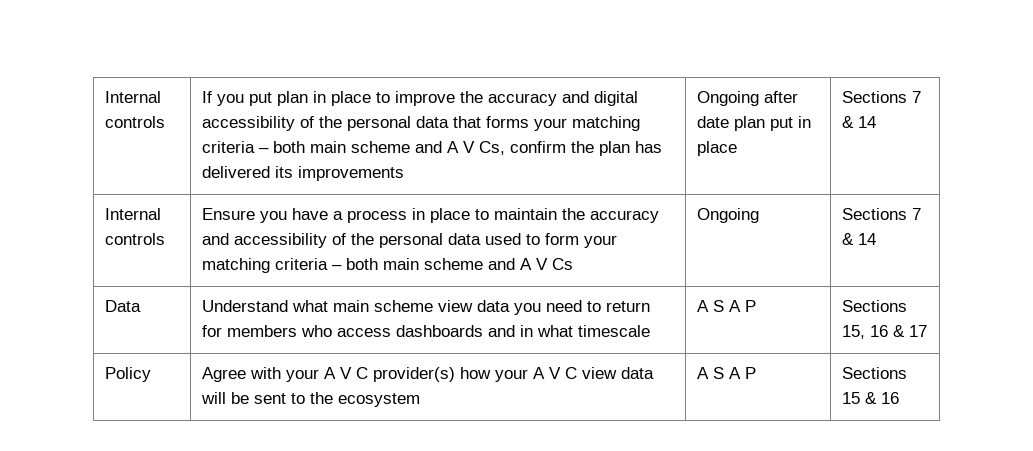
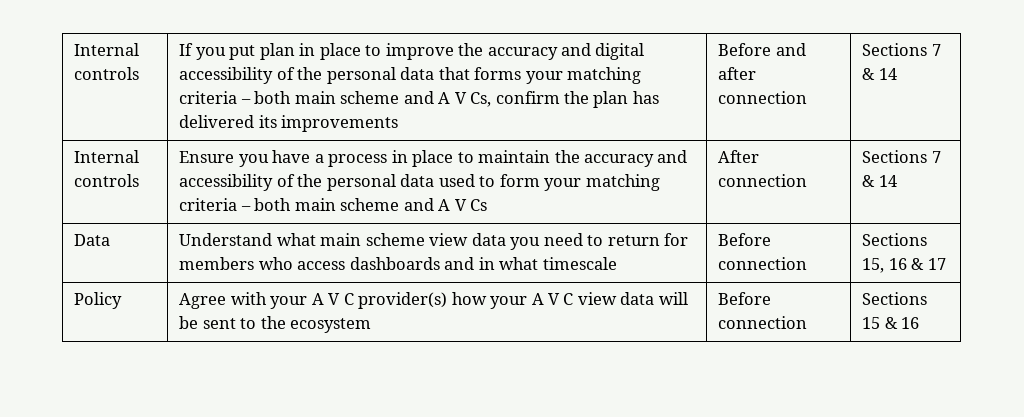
- Ongoing after date plan put in place
+ Before and after connection
- Internal controls | Ensure you have a process in place to maintain the accuracy and accessibility of the personal data used to form your matching criteria – both main scheme and A V Cs | Ongoing | Sections 7 & 14
+ Internal controls | Ensure you have a process in place to maintain the accuracy and accessibility of the personal data used to form your matching criteria – both main scheme and A V Cs | After connection | Sections 7 & 14
- Data | Understand what main scheme view data you need to return for members who access dashboards and in what timescale | A S A P | Sections 15, 16 & 17
+ Data | Understand what main scheme view data you need to return for members who access dashboards and in what timescale | Before connection | Sections 15, 16 & 17
- Policy | Agree with your A V C provider(s) how your A V C view data will be sent to the ecosystem | A S A P | Sections 15 & 16
+ Policy | Agree with your A V C provider(s) how your A V C view data will be sent to the ecosystem | Before connection | Sections 15 & 16

